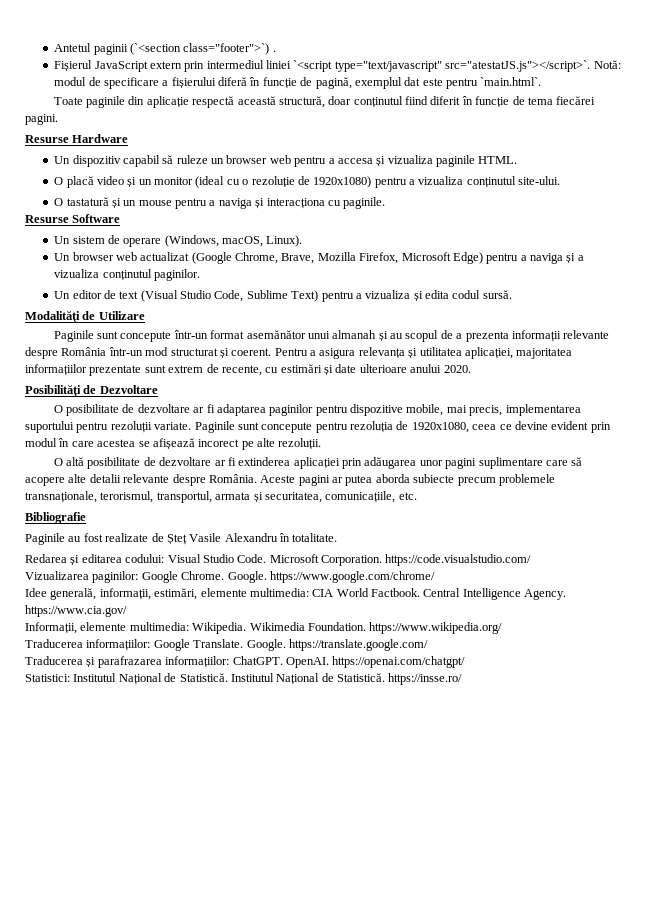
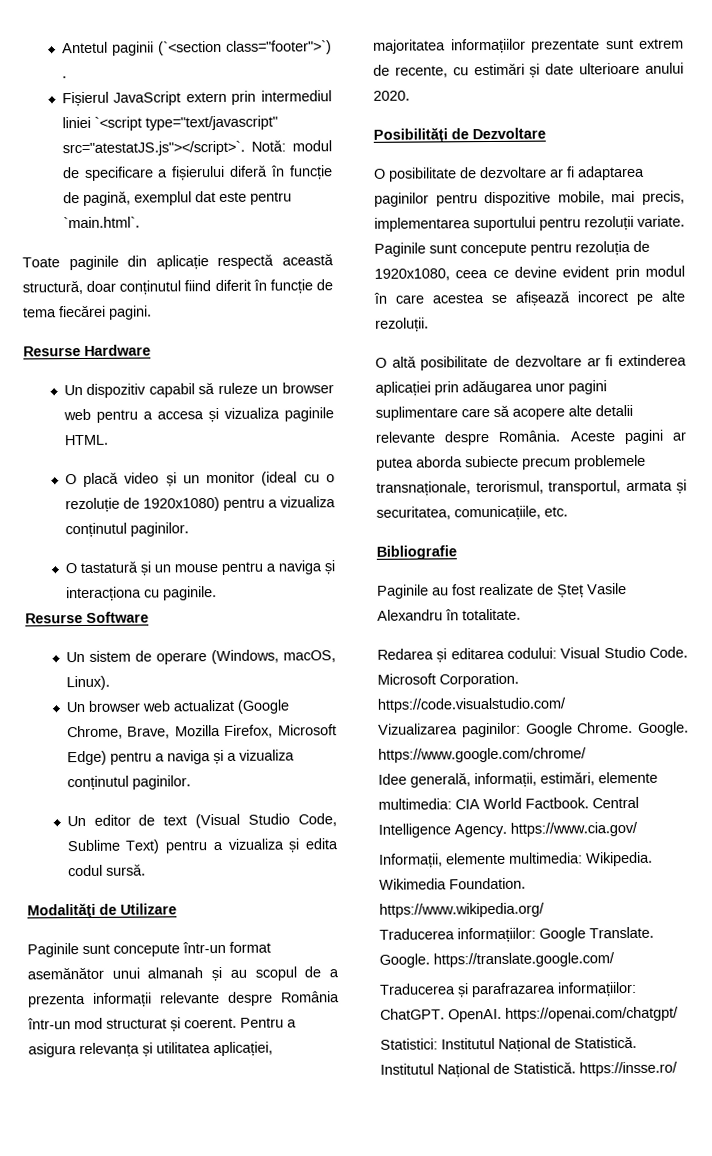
- O placă video și un monitor (ideal cu o rezoluție de 1920x1080) pentru a vizualiza conținutul site-ului.
+ O placă video și un monitor (ideal cu o rezoluție de 1920x1080) pentru a vizualiza conținutul paginilor.

